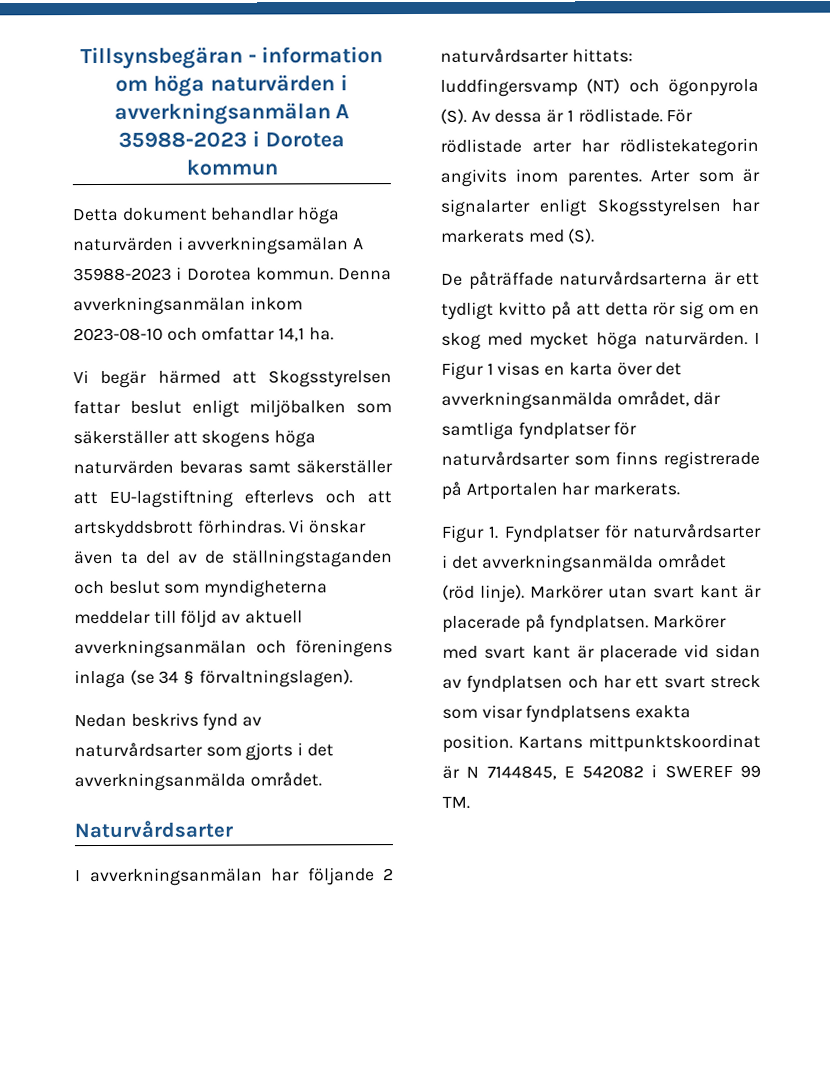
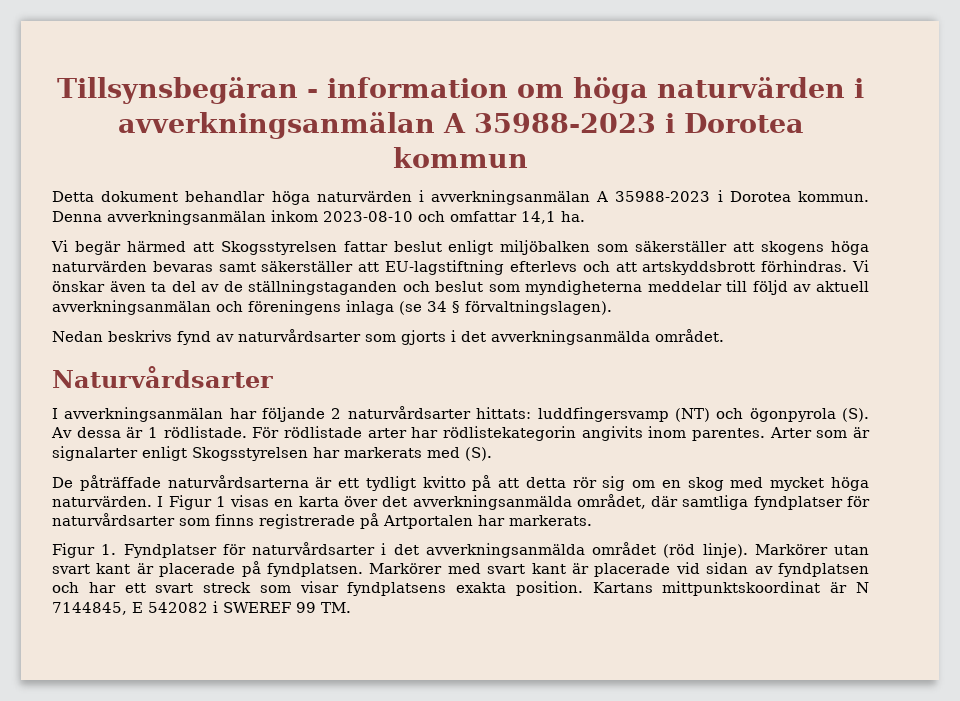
- Detta dokument behandlar höga naturvärden i avverkningsamälan A 35988-2023 i Dorotea kommun.
+ Detta dokument behandlar höga naturvärden i avverkningsanmälan A 35988-2023 i Dorotea kommun.

